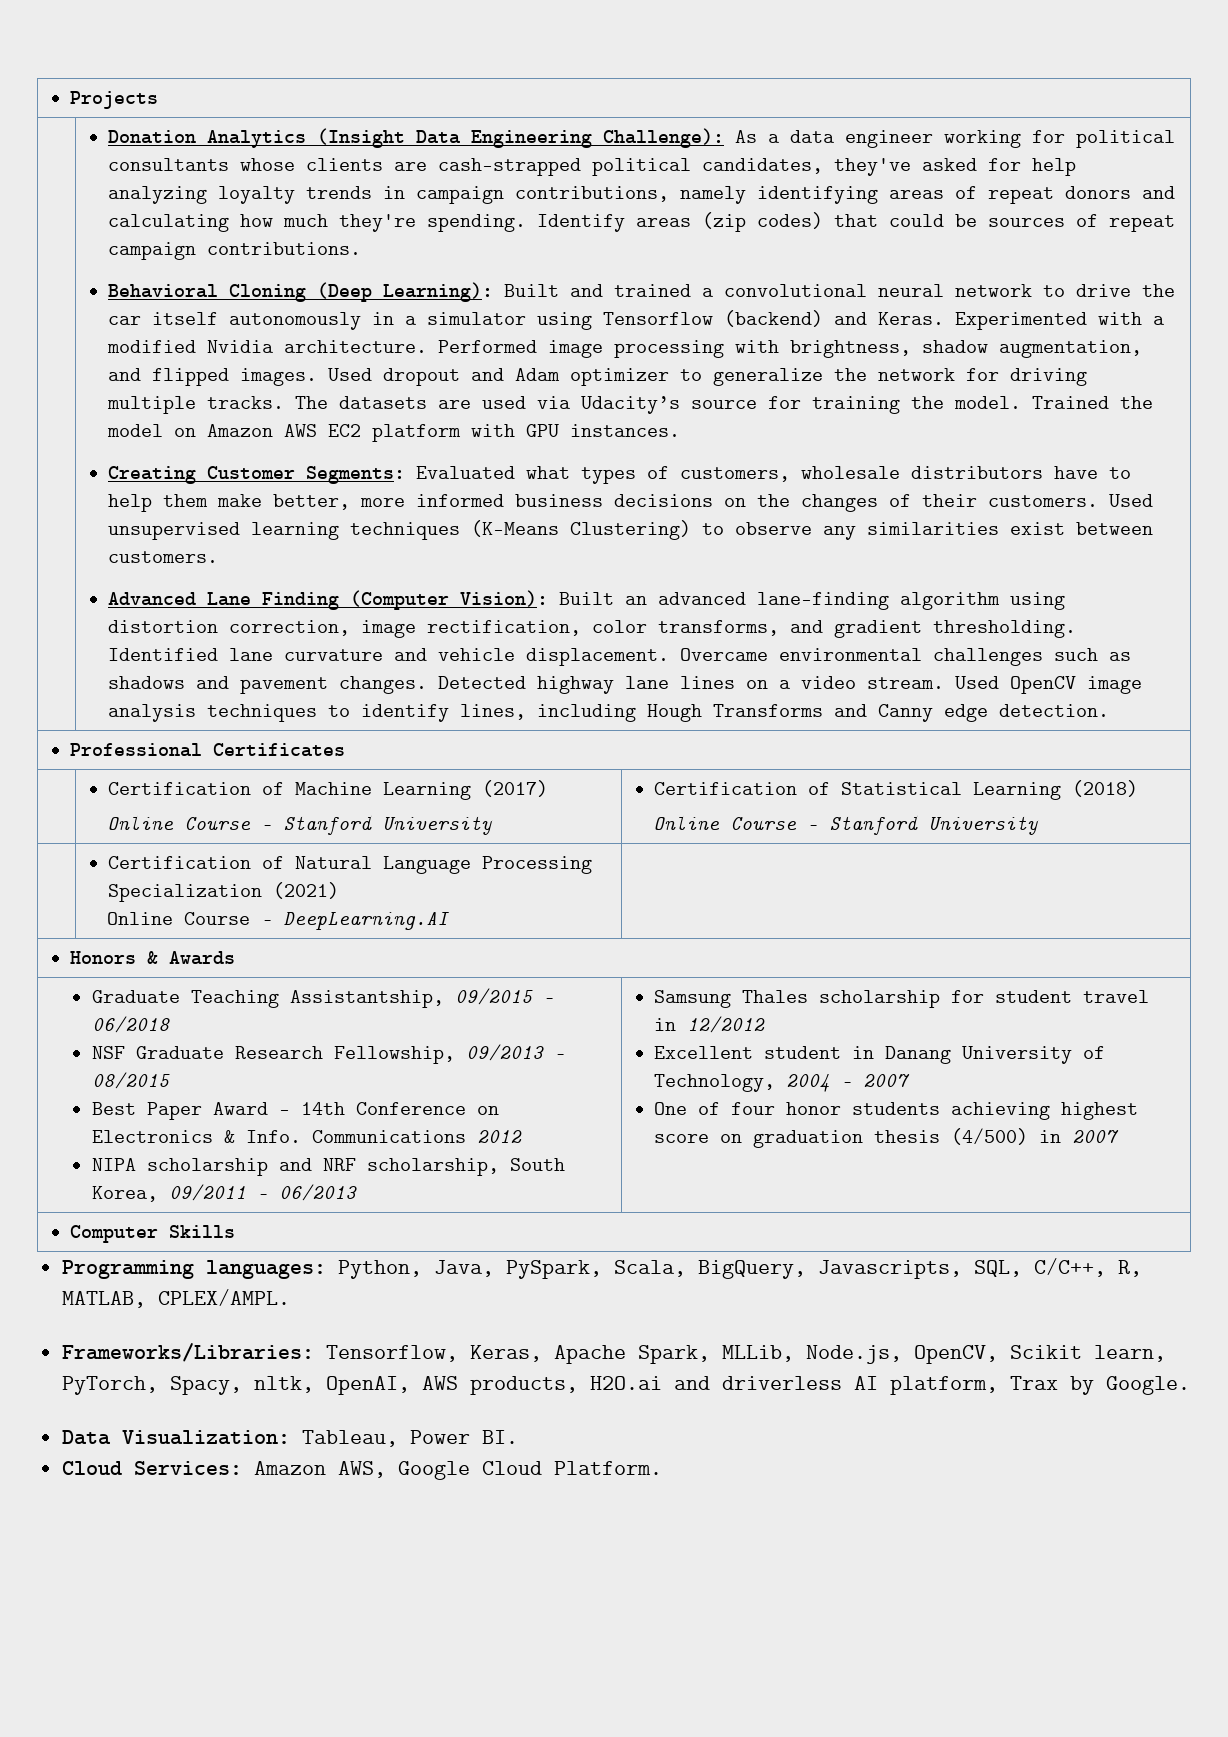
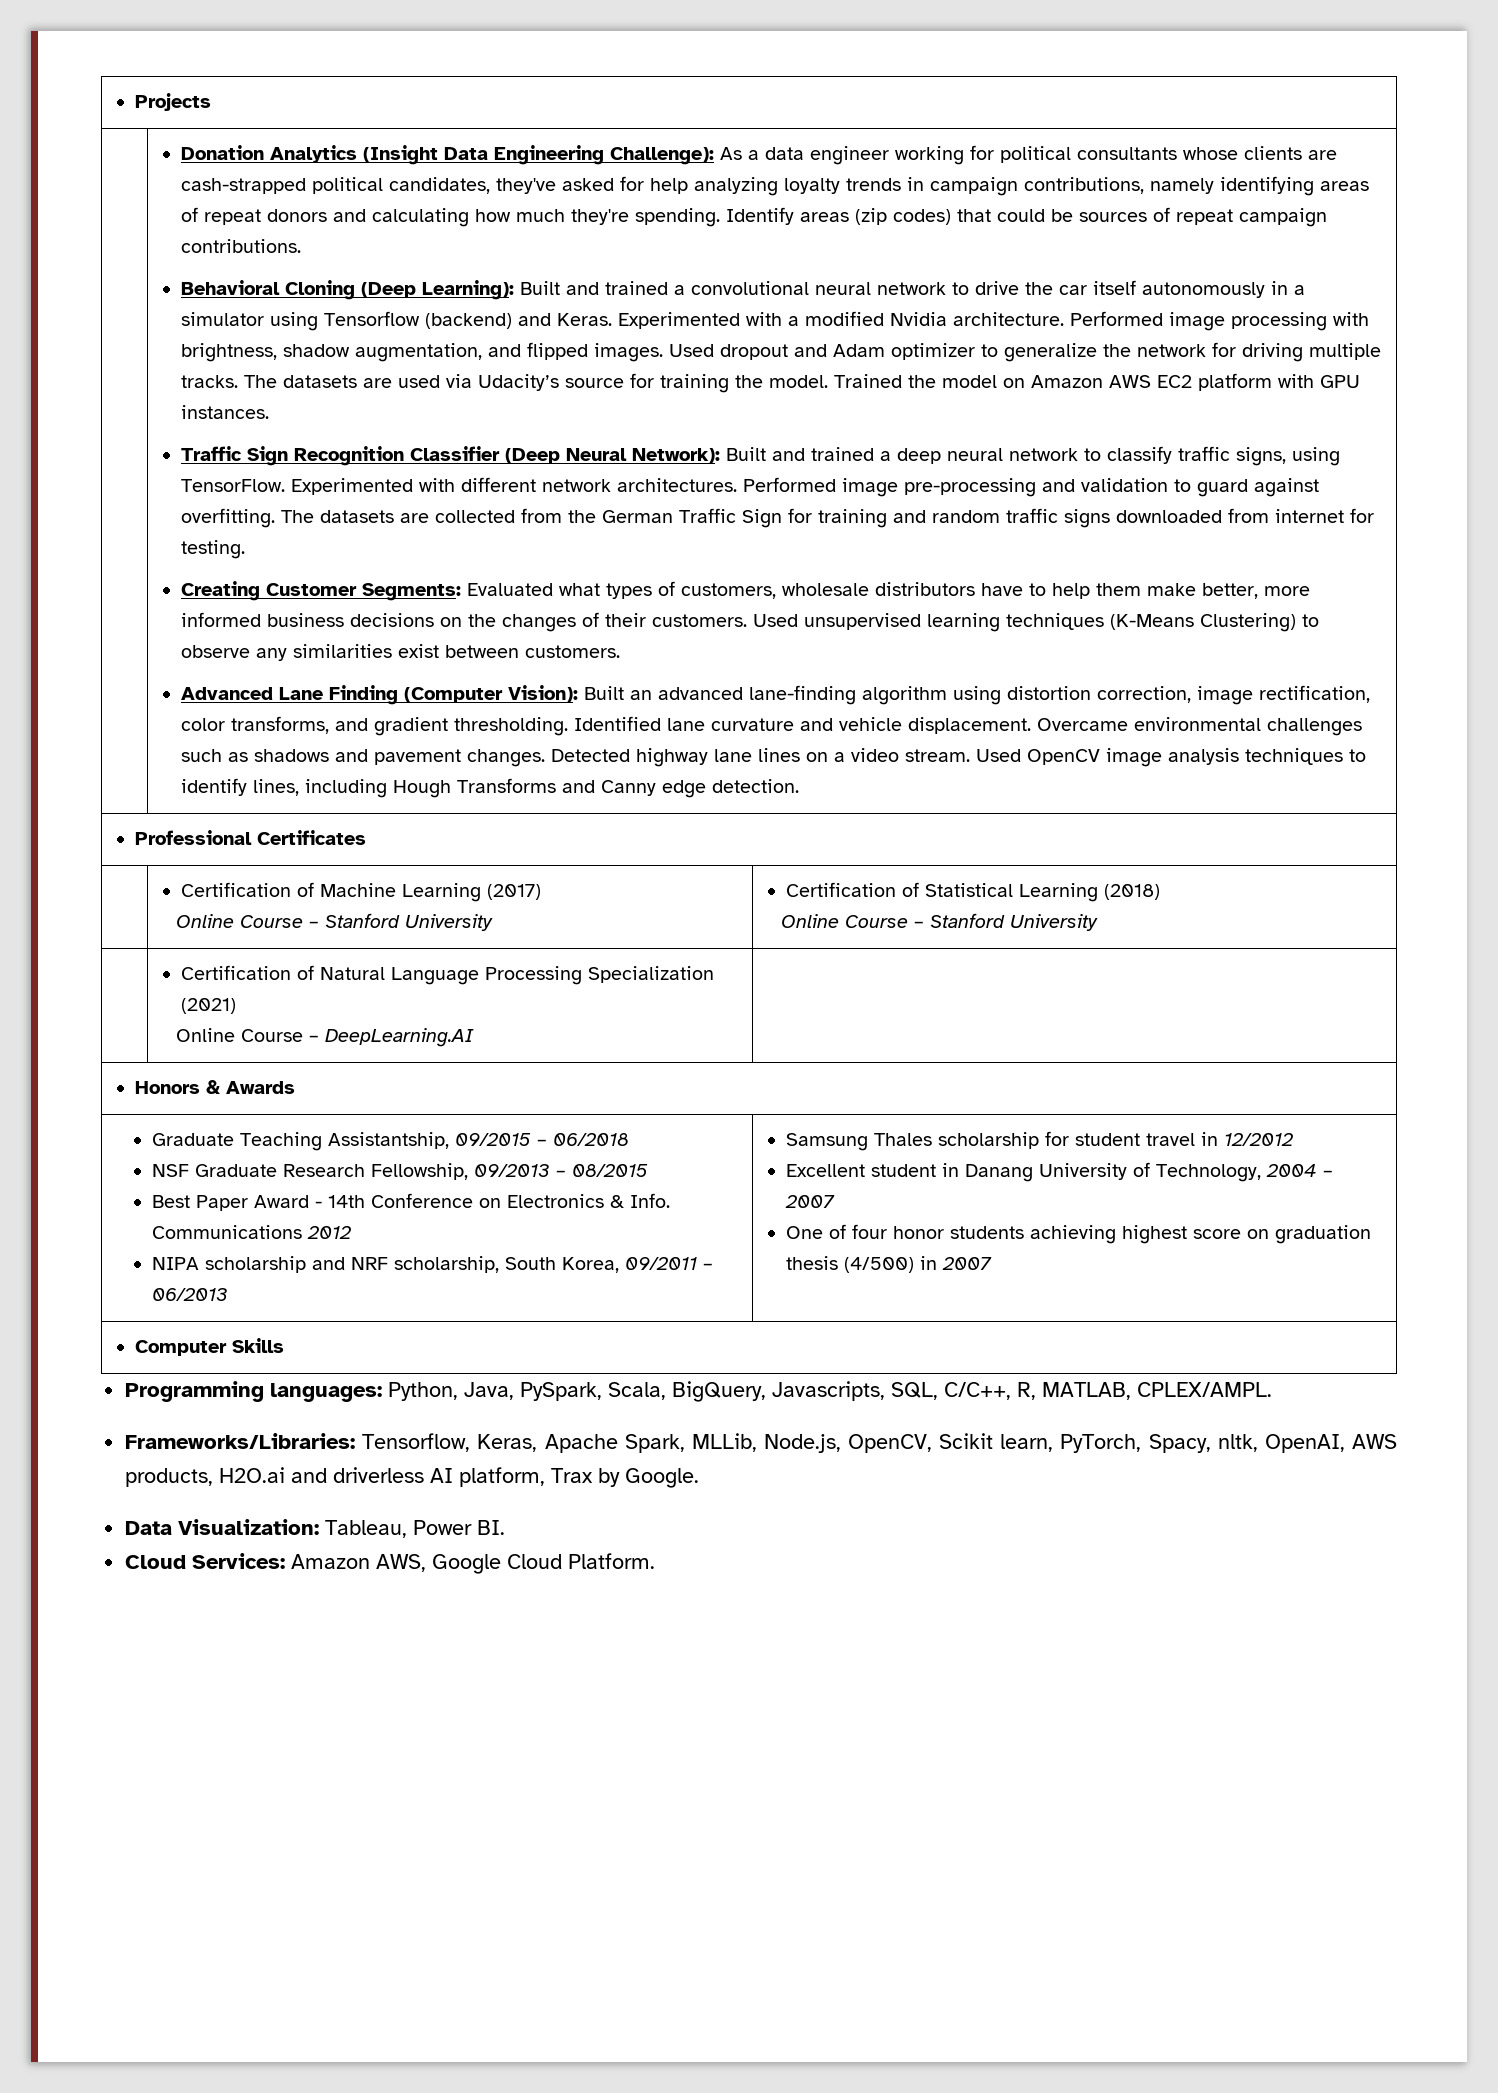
+ Traffic Sign Recognition Classifier (Deep Neural Network): Built and trained a deep neural network to classify traffic signs, using TensorFlow. Experimented with different network architectures. Performed image pre-processing and validation to guard against overfitting. The datasets are collected from the German Traffic Sign for training and random traffic signs downloaded from internet for testing.

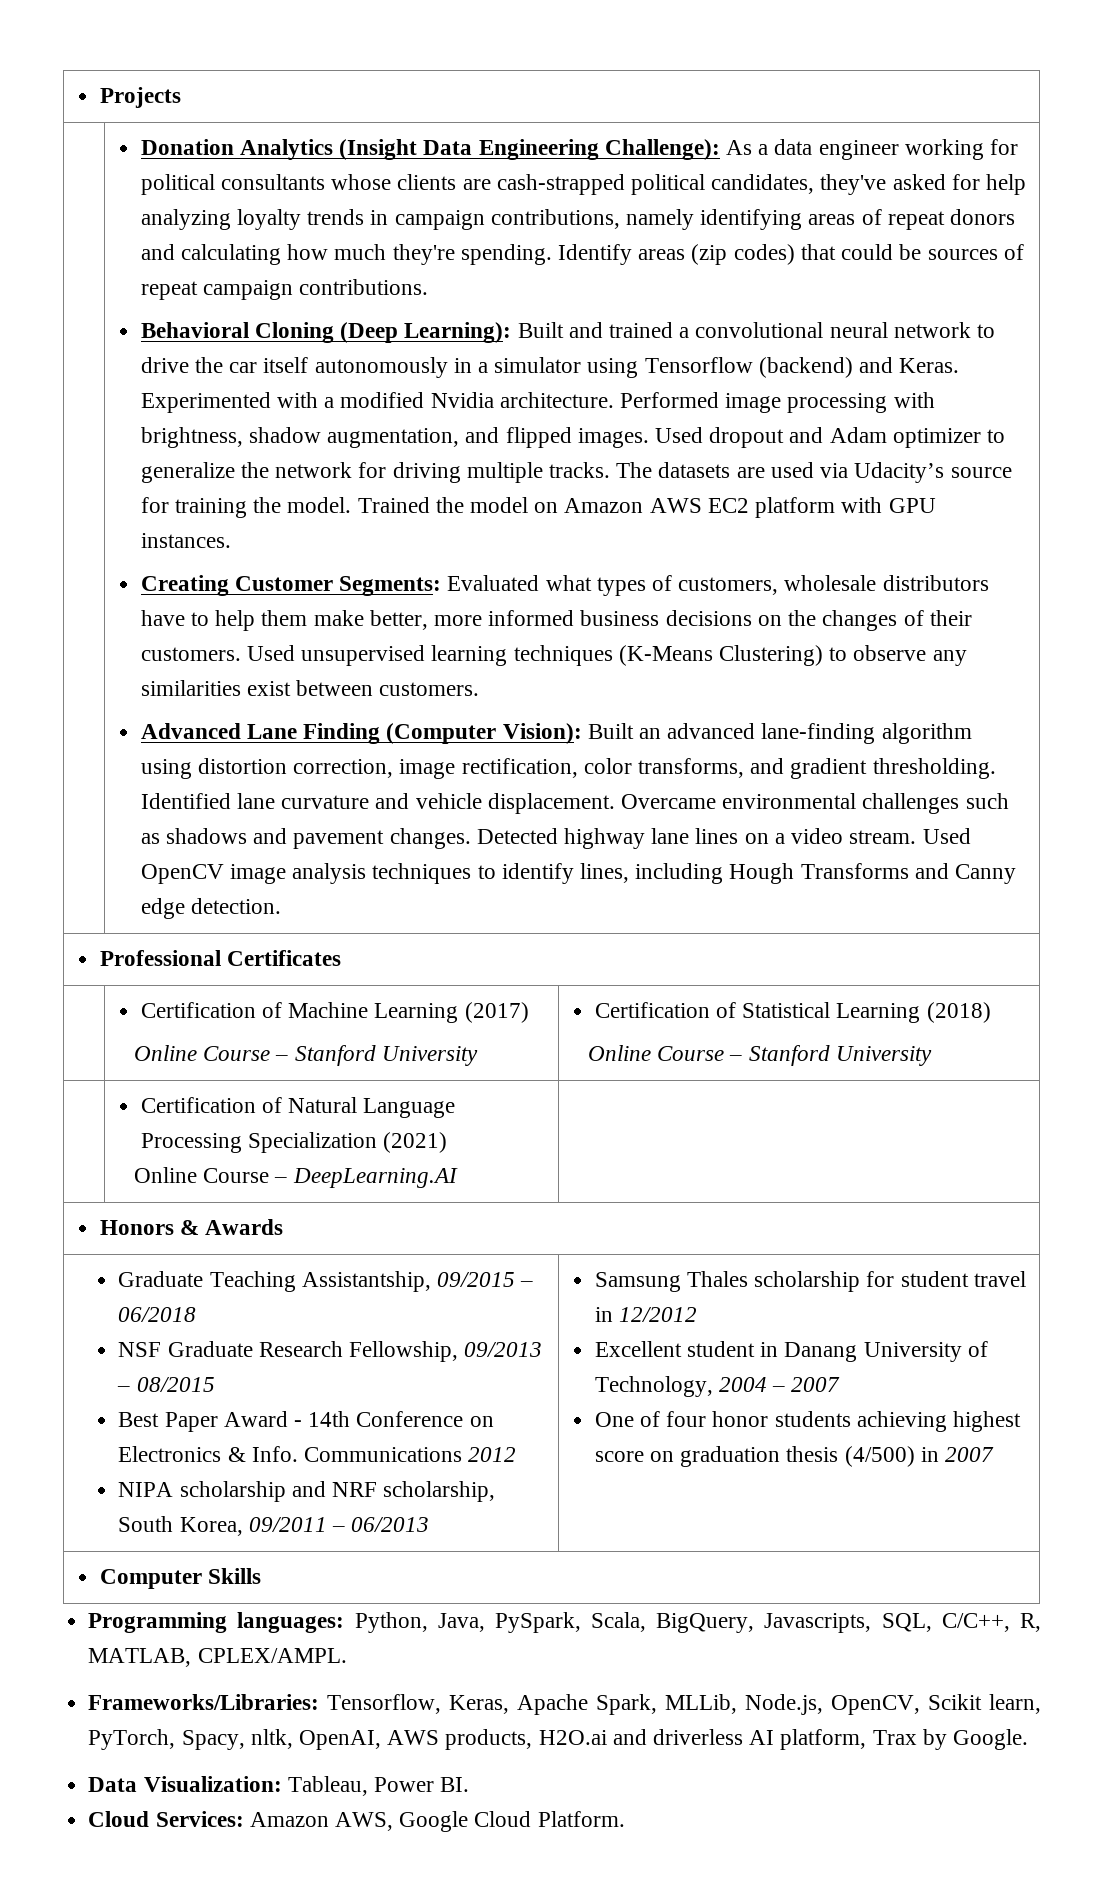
- Traffic Sign Recognition Classifier (Deep Neural Network): Built and trained a deep neural network to classify traffic signs, using TensorFlow. Experimented with different network architectures. Performed image pre-processing and validation to guard against overfitting. The datasets are collected from the German Traffic Sign for training and random traffic signs downloaded from internet for testing.

